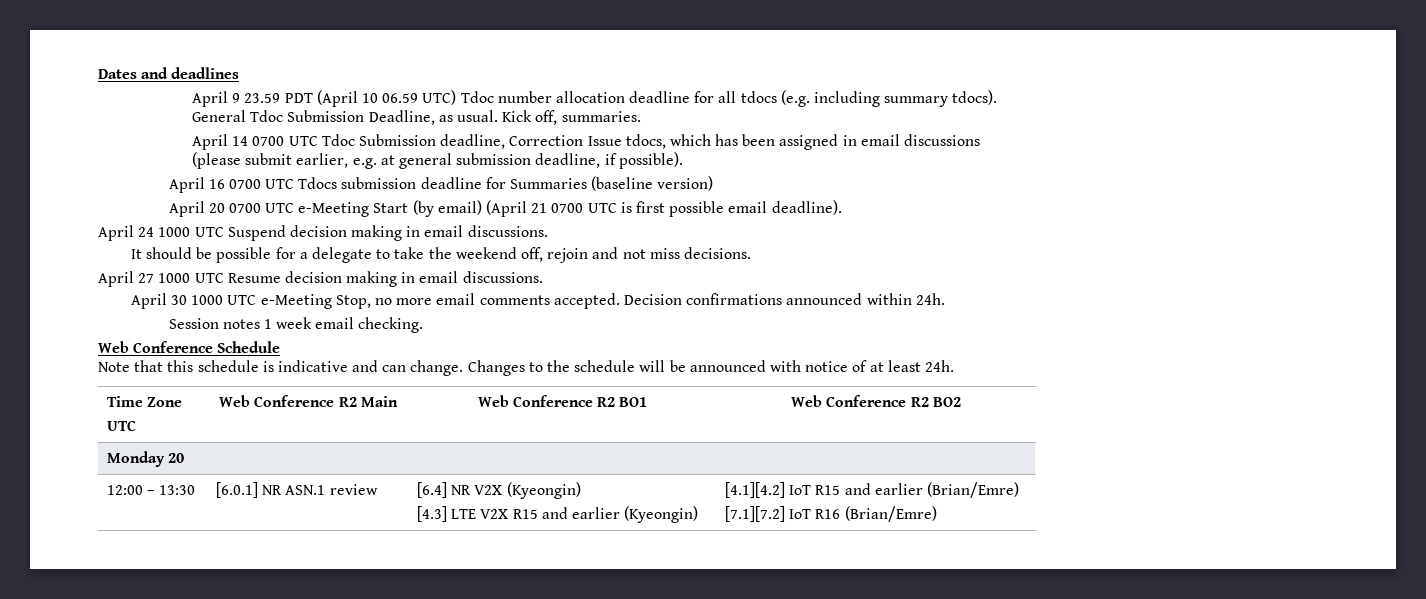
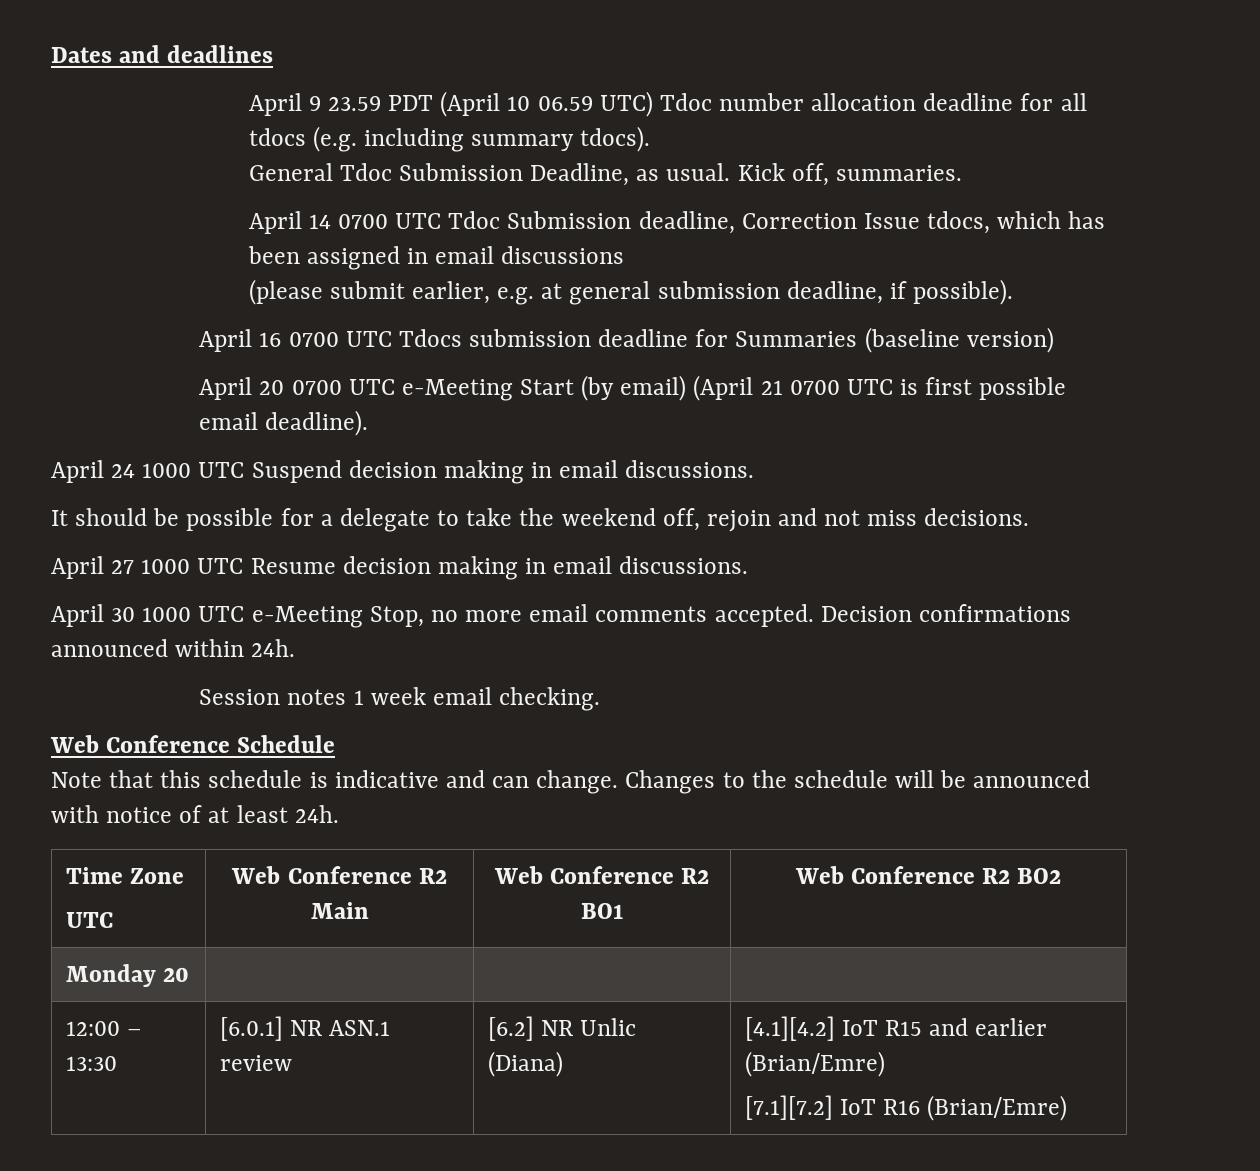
- 12:00 – 13:30 | [6.0.1] NR ASN.1 review | [6.4] NR V2X (Kyeongin)
- [4.3] LTE V2X R15 and earlier (Kyeongin) | [4.1][4.2] IoT R15 and earlier (Brian/Emre)
+ 12:00 – 13:30 | [6.0.1] NR ASN.1 review | [6.2] NR Unlic (Diana) | [4.1][4.2] IoT R15 and earlier (Brian/Emre)

